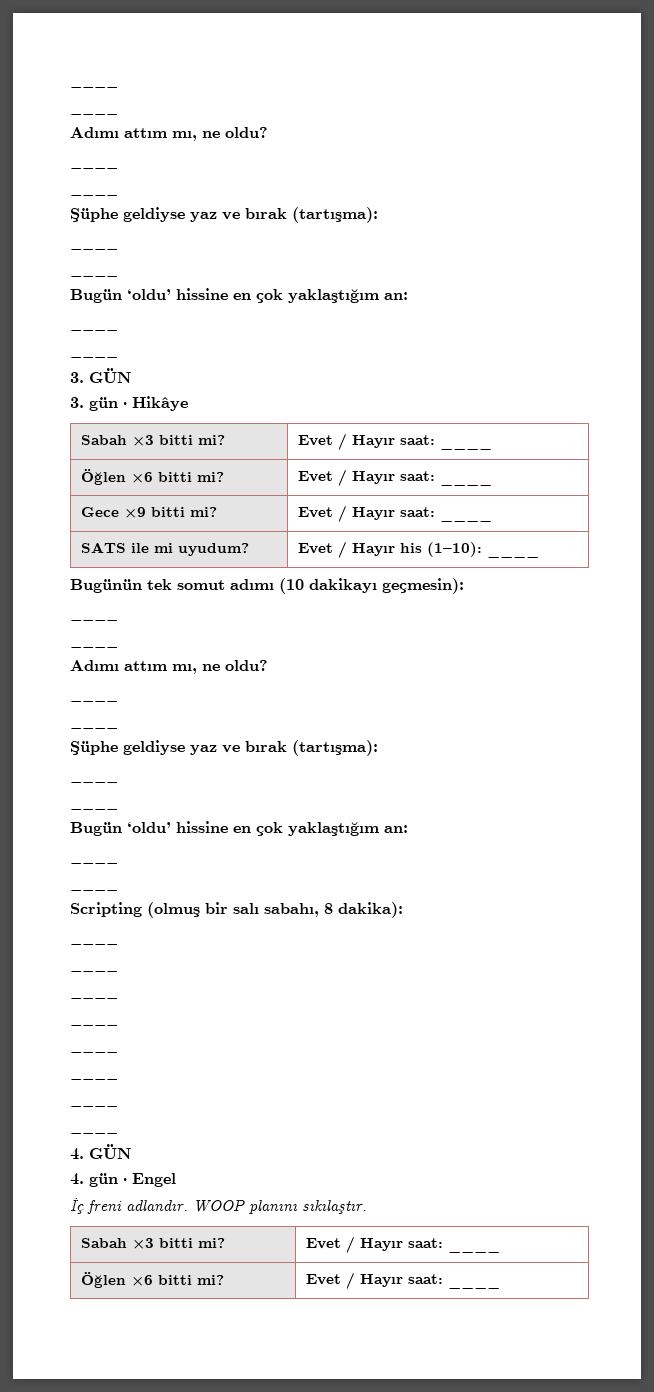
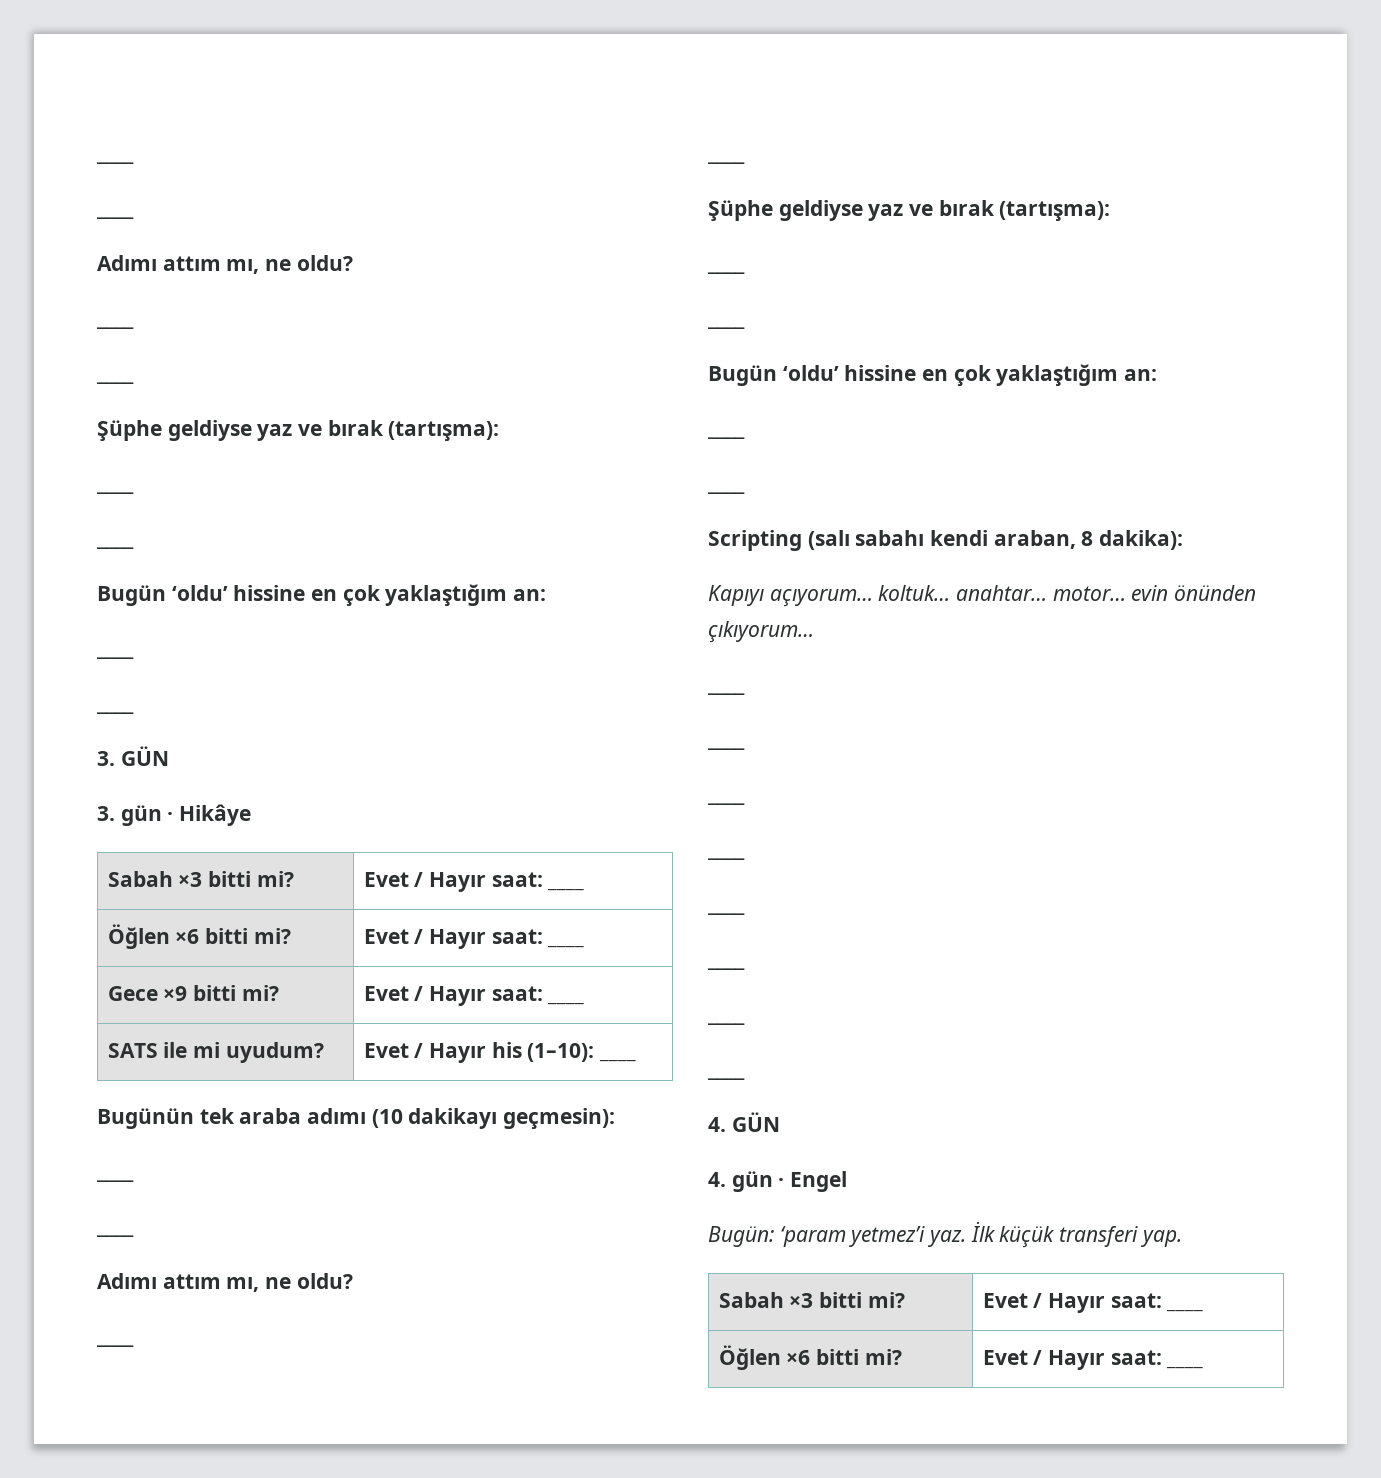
- Bugünün tek somut adımı (10 dakikayı geçmesin):
+ Bugünün tek araba adımı (10 dakikayı geçmesin):
- Scripting (olmuş bir salı sabahı, 8 dakika):
+ Scripting (salı sabahı kendi araban, 8 dakika):
+ Kapıyı açıyorum… koltuk… anahtar… motor… evin önünden çıkıyorum…
- İç freni adlandır. WOOP planını sıkılaştır.
+ Bugün: ‘param yetmez’i yaz. İlk küçük transferi yap.

